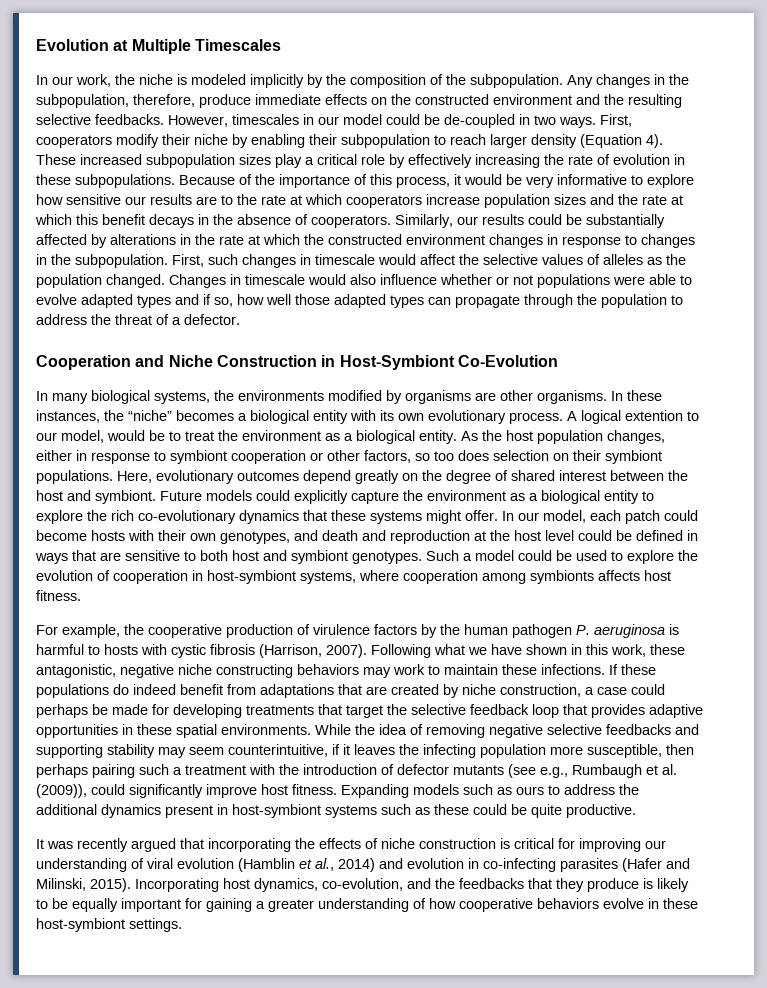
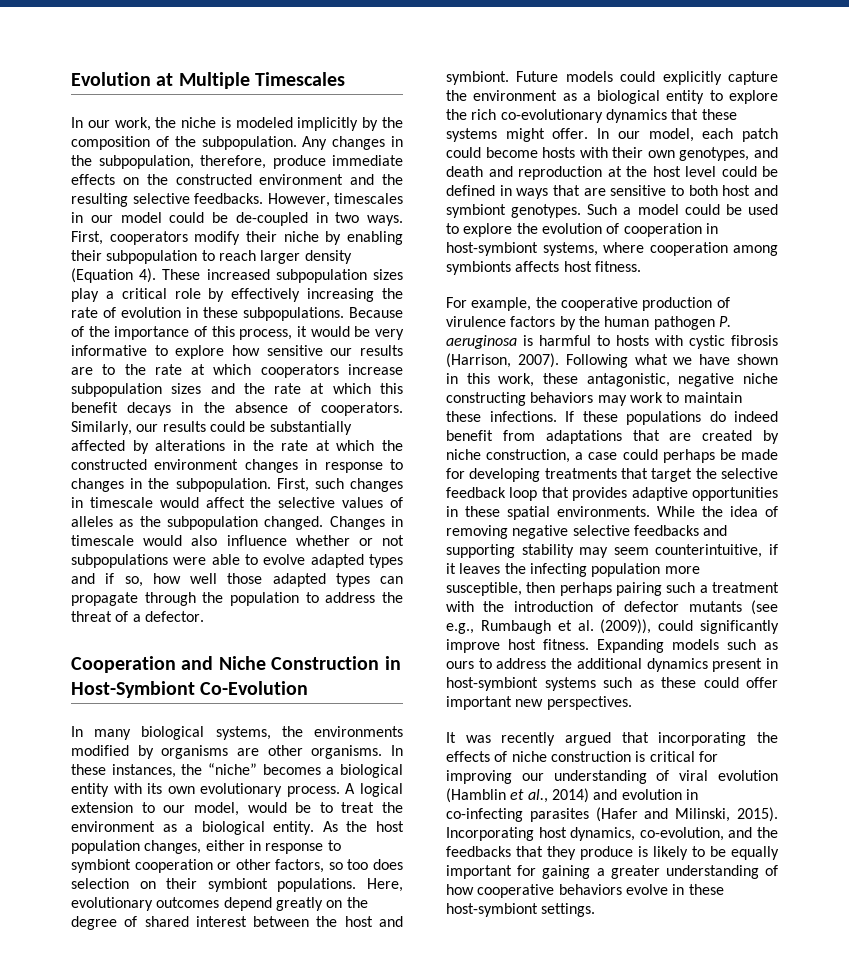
- Because of the importance of this process, it would be very informative to explore how sensitive our results are to the rate at which cooperators increase population sizes and the rate at which this benefit decays in the absence of cooperators.
+ Because of the importance of this process, it would be very informative to explore how sensitive our results are to the rate at which cooperators increase subpopulation sizes and the rate at which this benefit decays in the absence of cooperators.
- First, such changes in timescale would affect the selective values of alleles as the population changed.
+ First, such changes in timescale would affect the selective values of alleles as the subpopulation changed.
- Changes in timescale would also influence whether or not populations were able to evolve adapted types and if so, how well those adapted types can propagate through the population to address the threat of a defector.
+ Changes in timescale would also influence whether or not subpopulations were able to evolve adapted types and if so, how well those adapted types can propagate through the population to address the threat of a defector.
- A logical extention to our model, would be to treat the environment as a biological entity.
+ A logical extension to our model, would be to treat the environment as a biological entity.
- Expanding models such as ours to address the additional dynamics present in host-symbiont systems such as these could be quite productive.
+ Expanding models such as ours to address the additional dynamics present in host-symbiont systems such as these could offer important new perspectives.

